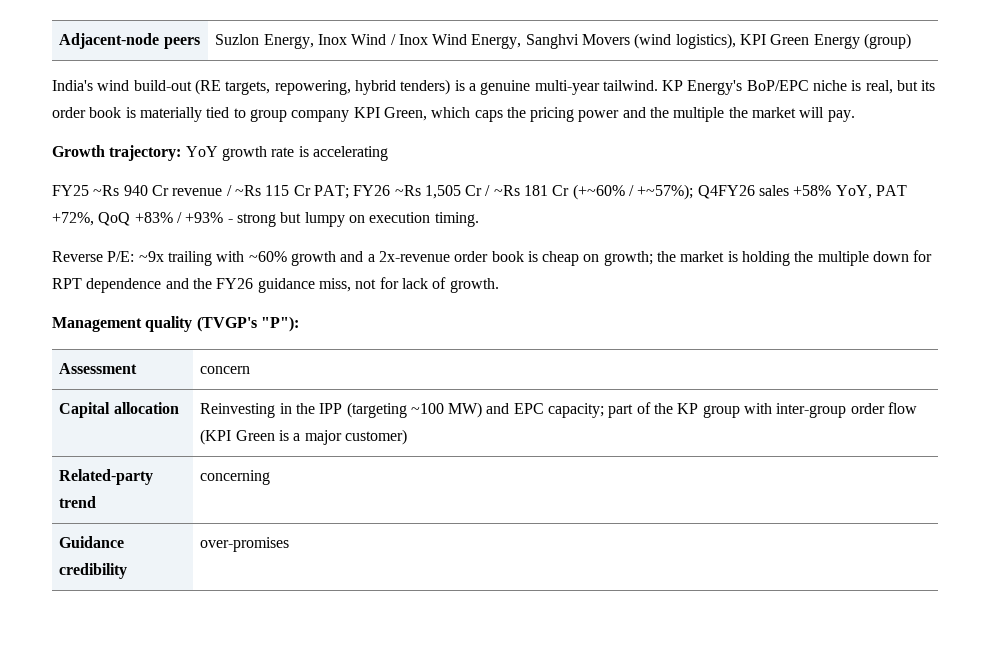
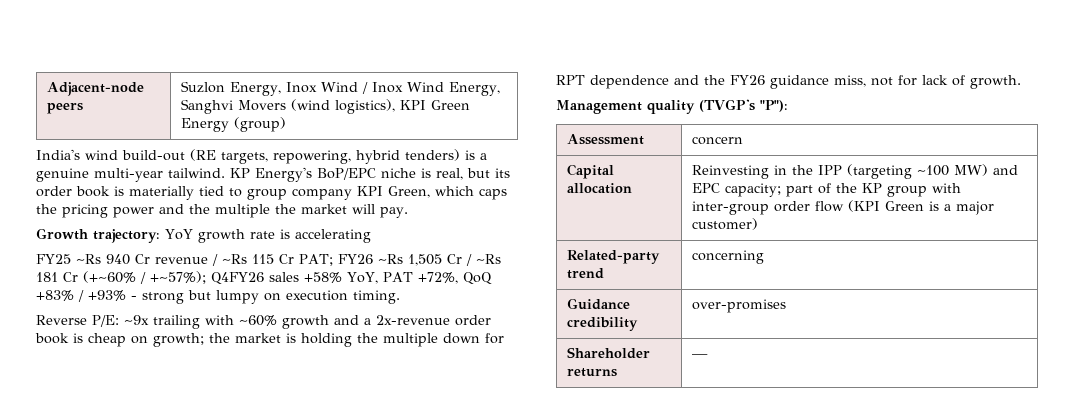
+ Shareholder returns | —

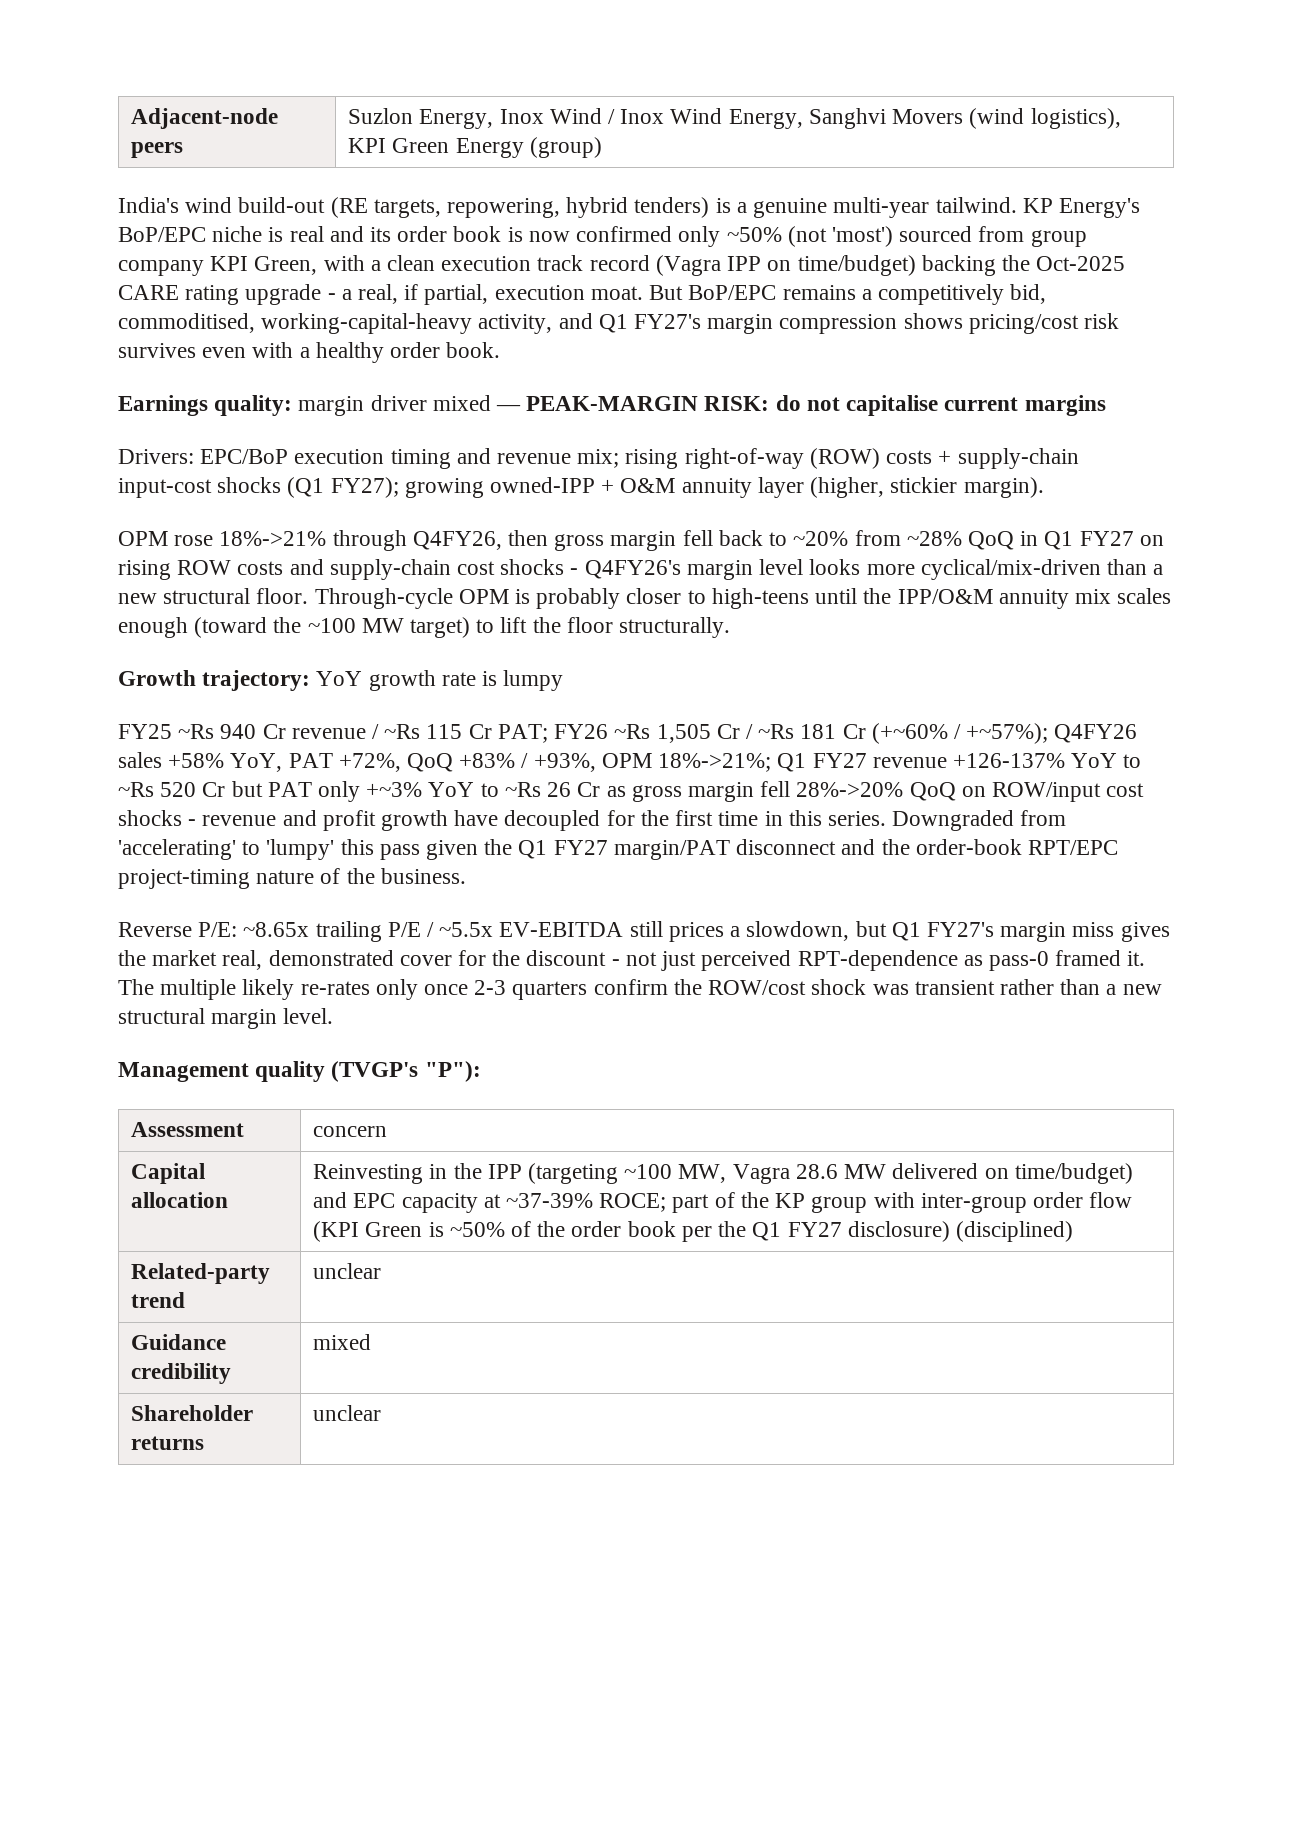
- KP Energy's BoP/EPC niche is real, but its order book is materially tied to group company KPI Green, which caps the pricing power and the multiple the market will pay.
+ KP Energy's BoP/EPC niche is real and its order book is now confirmed only ~50% (not 'most') sourced from group company KPI Green, with a clean execution track record (Vagra IPP on time/budget) backing the Oct-2025 CARE rating upgrade - a real, if partial, execution moat. But BoP/EPC remains a competitively bid, commoditised, working-capital-heavy activity, and Q1 FY27's margin compression shows pricing/cost risk survives even with a healthy order book.
+ Earnings quality: margin driver mixed — PEAK-MARGIN RISK: do not capitalise current margins
+ Drivers: EPC/BoP execution timing and revenue mix; rising right-of-way (ROW) costs + supply-chain input-cost shocks (Q1 FY27); growing owned-IPP + O&M annuity layer (higher, stickier margin).
+ OPM rose 18%->21% through Q4FY26, then gross margin fell back to ~20% from ~28% QoQ in Q1 FY27 on rising ROW costs and supply-chain cost shocks - Q4FY26's margin level looks more cyclical/mix-driven than a new structural floor. Through-cycle OPM is probably closer to high-teens until the IPP/O&M annuity mix scales enough (toward the ~100 MW target) to lift the floor structurally.
- Growth trajectory: YoY growth rate is accelerating
+ Growth trajectory: YoY growth rate is lumpy
- FY25 ~Rs 940 Cr revenue / ~Rs 115 Cr PAT; FY26 ~Rs 1,505 Cr / ~Rs 181 Cr (+~60% / +~57%); Q4FY26 sales +58% YoY, PAT +72%, QoQ +83% / +93% - strong but lumpy on execution timing.
- Reverse P/E: ~9x trailing with ~60% growth and a 2x-revenue order book is cheap on growth; the market is holding the multiple down for RPT dependence and the FY26 guidance miss, not for lack of growth.
+ FY25 ~Rs 940 Cr revenue / ~Rs 115 Cr PAT; FY26 ~Rs 1,505 Cr / ~Rs 181 Cr (+~60% / +~57%); Q4FY26 sales +58% YoY, PAT +72%, QoQ +83% / +93%, OPM 18%->21%; Q1 FY27 revenue +126-137% YoY to ~Rs 520 Cr but PAT only +~3% YoY to ~Rs 26 Cr as gross margin fell 28%->20% QoQ on ROW/input cost shocks - revenue and profit growth have decoupled for the first time in this series. Downgraded from 'accelerating' to 'lumpy' this pass given the Q1 FY27 margin/PAT disconnect and the order-book RPT/EPC project-timing nature of the business.
+ Reverse P/E: ~8.65x trailing P/E / ~5.5x EV-EBITDA still prices a slowdown, but Q1 FY27's margin miss gives the market real, demonstrated cover for the discount - not just perceived RPT-dependence as pass-0 framed it. The multiple likely re-rates only once 2-3 quarters confirm the ROW/cost shock was transient rather than a new structural margin level.
- Reinvesting in the IPP (targeting ~100 MW) and EPC capacity; part of the KP group with inter-group order flow (KPI Green is a major customer)
+ Reinvesting in the IPP (targeting ~100 MW, Vagra 28.6 MW delivered on time/budget) and EPC capacity at ~37-39% ROCE; part of the KP group with inter-group order flow (KPI Green is ~50% of the order book per the Q1 FY27 disclosure) (disciplined)
- Related-party trend | concerning
+ Related-party trend | unclear
- Guidance credibility | over-promises
+ Guidance credibility | mixed
- Shareholder returns | —
+ Shareholder returns | unclear

